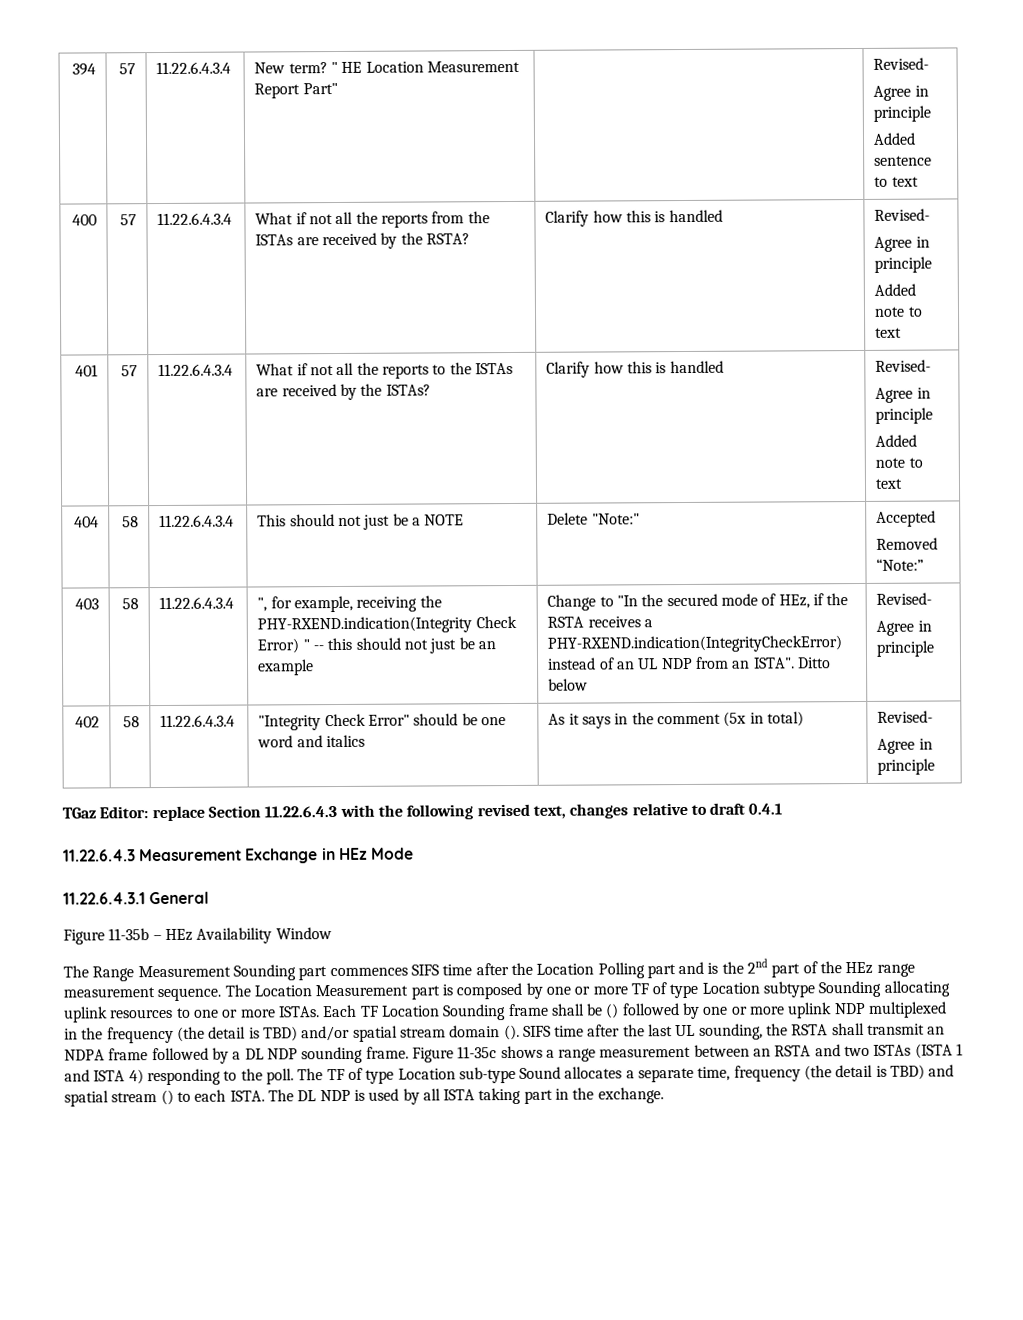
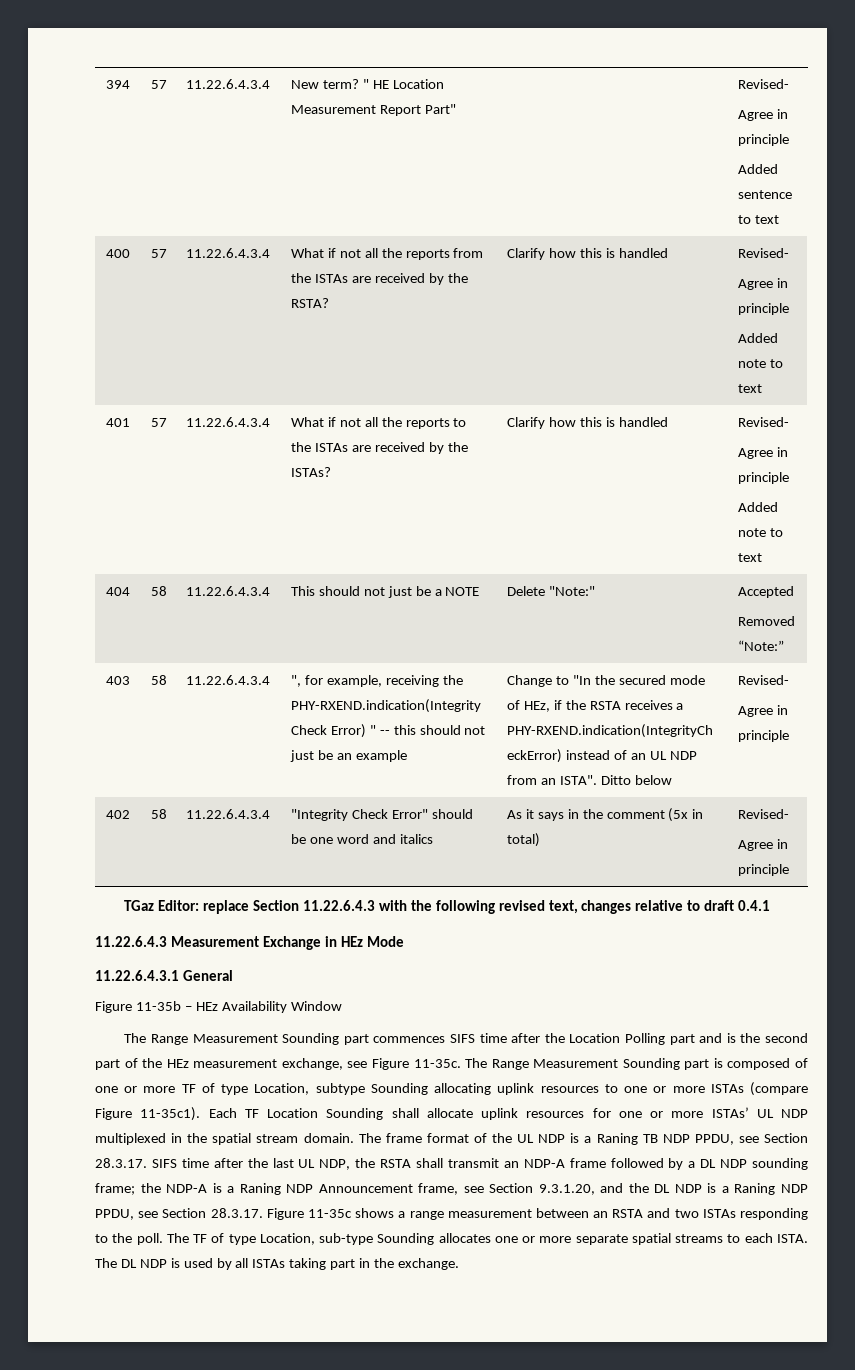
- The Range Measurement Sounding part commences SIFS time after the Location Polling part and is the 2nd part of the HEz range measurement sequence. The Location Measurement part is composed by one or more TF of type Location subtype Sounding allocating uplink resources to one or more ISTAs. Each TF Location Sounding frame shall be () followed by one or more uplink NDP multiplexed in the frequency (the detail is TBD) and/or spatial stream domain (). SIFS time after the last UL sounding, the RSTA shall transmit an NDPA frame followed by a DL NDP sounding frame. Figure 11-35c shows a range measurement between an RSTA and two ISTAs (ISTA 1 and ISTA 4) responding to the poll.
+ The Range Measurement Sounding part commences SIFS time after the Location Polling part and is the second part of the HEz measurement exchange, see Figure 11-35c. The Range Measurement Sounding part is composed of one or more TF of type Location, subtype Sounding allocating uplink resources to one or more ISTAs (compare Figure 11-35c1). Each TF Location Sounding shall allocate uplink resources for one or more ISTAs’ UL NDP multiplexed in the spatial stream domain. The frame format of the UL NDP is a Raning TB NDP PPDU, see Section 28.3.17. SIFS time after the last UL NDP, the RSTA shall transmit an NDP-A frame followed by a DL NDP sounding frame; the NDP-A is a Raning NDP Announcement frame, see Section 9.3.1.20, and the DL NDP is a Raning NDP PPDU, see Section 28.3.17. Figure 11-35c shows a range measurement between an RSTA and two ISTAs responding to the poll.
- The TF of type Location sub-type Sound allocates a separate time, frequency (the detail is TBD) and spatial stream () to each ISTA.
+ The TF of type Location, sub-type Sounding allocates one or more separate spatial streams to each ISTA.
- The DL NDP is used by all ISTA taking part in the exchange.
+ The DL NDP is used by all ISTAs taking part in the exchange.

